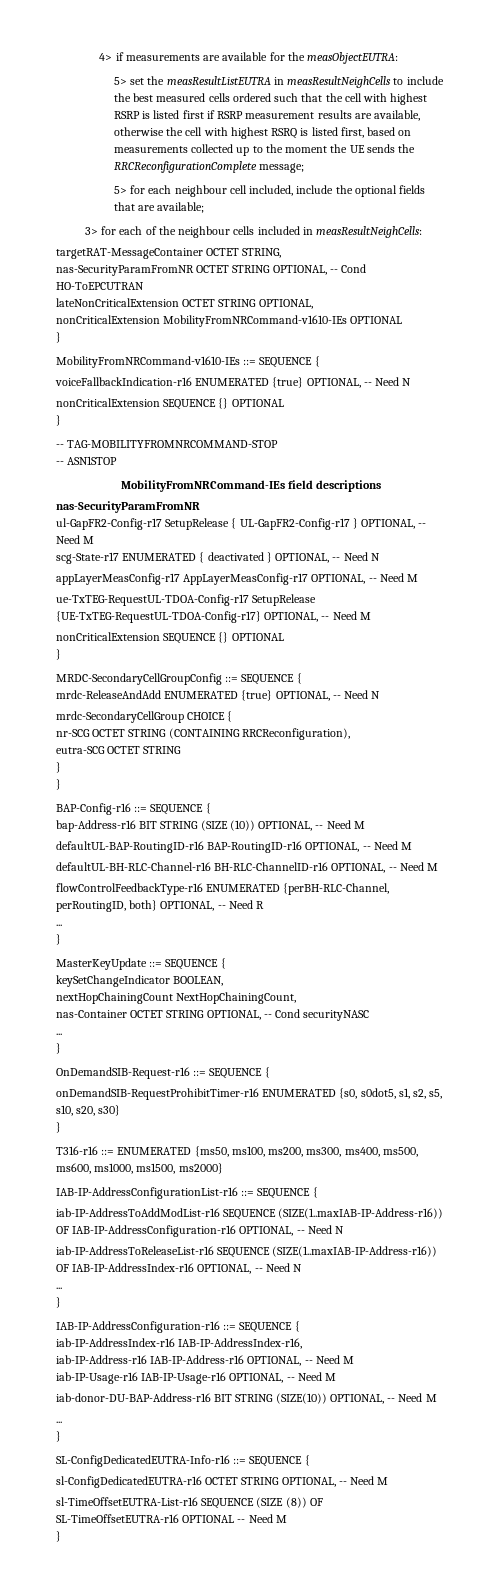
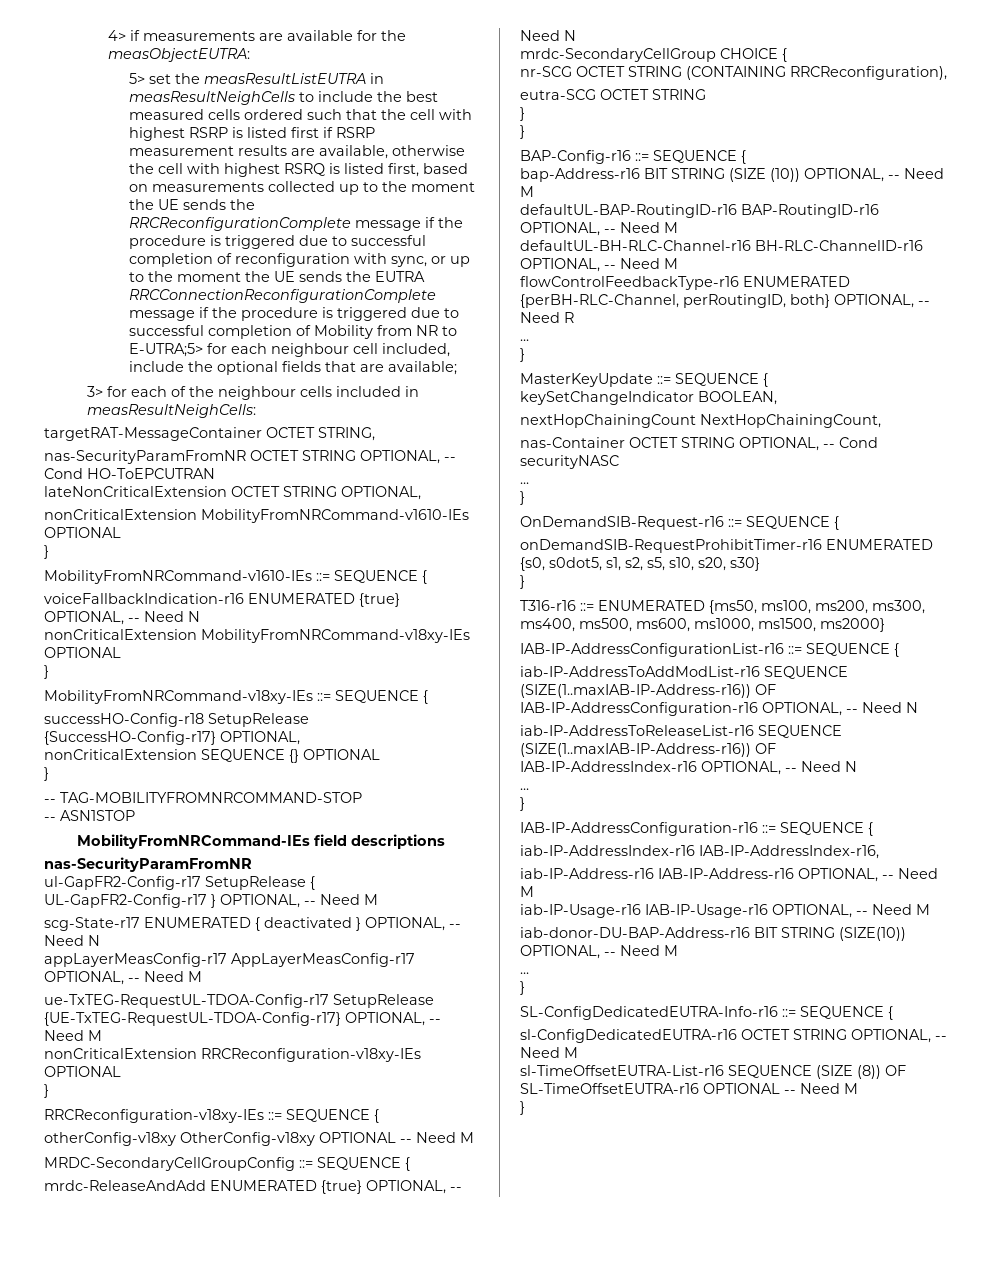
- 5> set the measResultListEUTRA in measResultNeighCells to include the best measured cells ordered such that the cell with highest RSRP is listed first if RSRP measurement results are available, otherwise the cell with highest RSRQ is listed first, based on measurements collected up to the moment the UE sends the RRCReconfigurationComplete message;
- 5> for each neighbour cell included, include the optional fields that are available;
+ 5> set the measResultListEUTRA in measResultNeighCells to include the best measured cells ordered such that the cell with highest RSRP is listed first if RSRP measurement results are available, otherwise the cell with highest RSRQ is listed first, based on measurements collected up to the moment the UE sends the RRCReconfigurationComplete message if the procedure is triggered due to successful completion of reconfiguration with sync, or up to the moment the UE sends the EUTRA RRCConnectionReconfigurationComplete message if the procedure is triggered due to successful completion of Mobility from NR to E-UTRA;5> for each neighbour cell included, include the optional fields that are available;
+ nonCriticalExtension MobilityFromNRCommand-v18xy-IEs OPTIONAL
+ }
+ MobilityFromNRCommand-v18xy-IEs ::= SEQUENCE {
+ successHO-Config-r18 SetupRelease {SuccessHO-Config-r17} OPTIONAL,
  ue-TxTEG-RequestUL-TDOA-Config-r17 SetupRelease {UE-TxTEG-RequestUL-TDOA-Config-r17} OPTIONAL, -- Need M
- nonCriticalExtension SEQUENCE {} OPTIONAL
+ nonCriticalExtension RRCReconfiguration-v18xy-IEs OPTIONAL
  }
+ RRCReconfiguration-v18xy-IEs ::= SEQUENCE {
+ otherConfig-v18xy OtherConfig-v18xy OPTIONAL -- Need M

